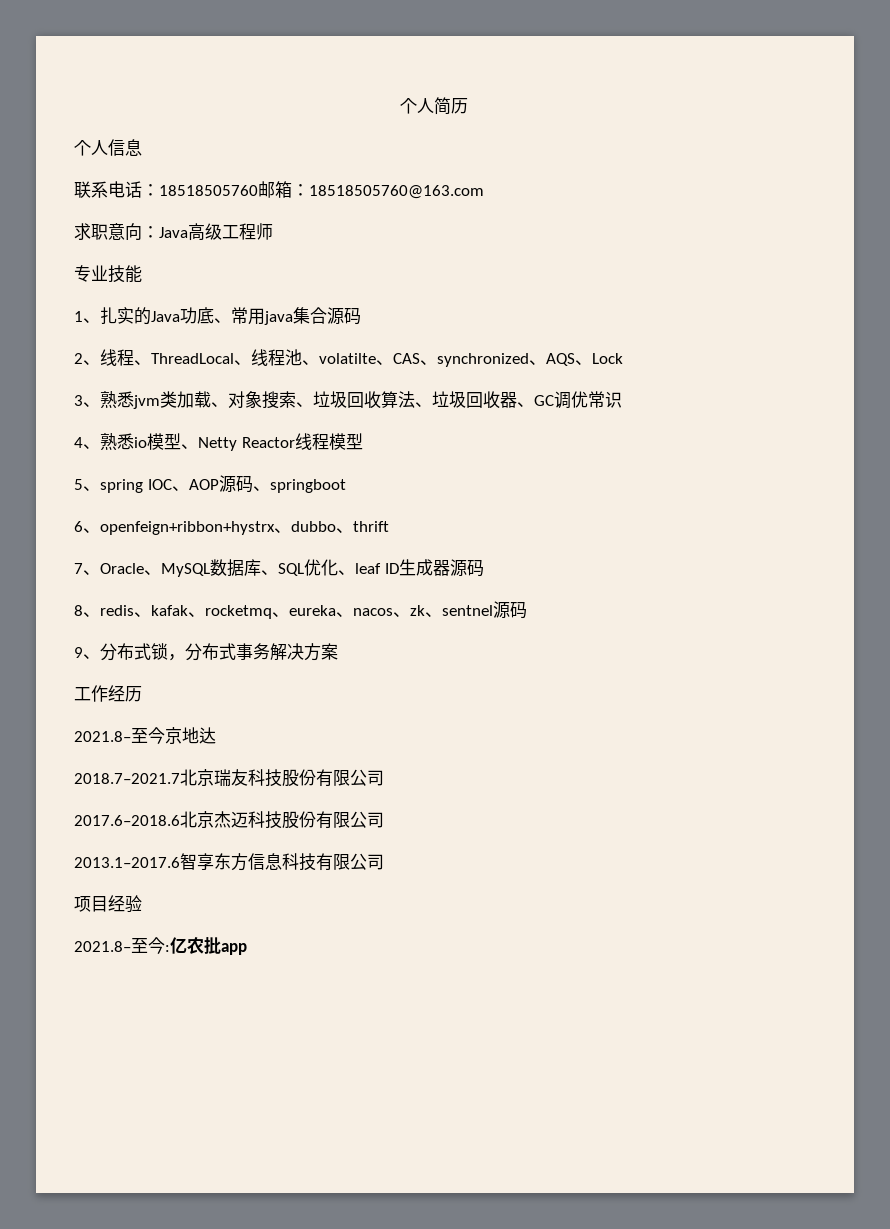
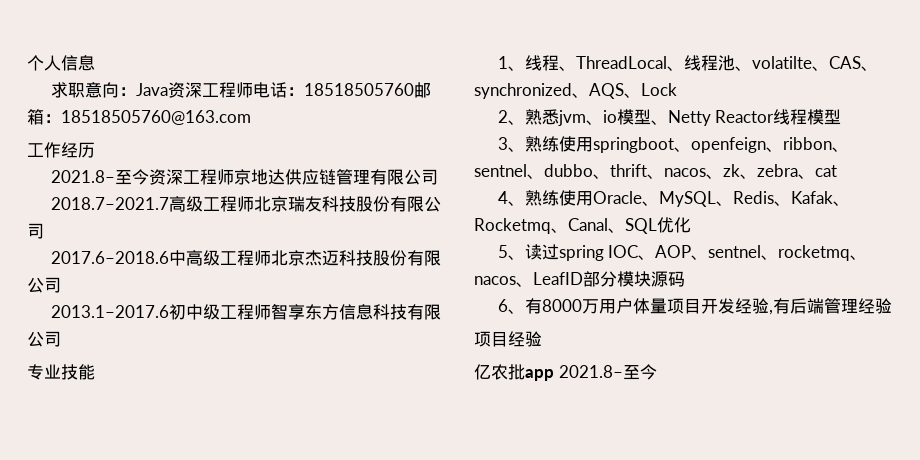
- 个人简历
- 联系电话：18518505760邮箱：18518505760@163.com
+ 求职意向：Java资深工程师电话：18518505760邮箱：18518505760@163.com
- 求职意向：Java高级工程师
+ 工作经历
+ 2021.8–至今资深工程师京地达供应链管理有限公司
+ 2018.7–2021.7高级工程师北京瑞友科技股份有限公司
+ 2017.6–2018.6中高级工程师北京杰迈科技股份有限公司
+ 2013.1–2017.6初中级工程师智享东方信息科技有限公司
  专业技能
- 1、扎实的Java功底、常用java集合源码
- 2、线程、ThreadLocal、线程池、volatilte、CAS、synchronized、AQS、Lock
+ 1、线程、ThreadLocal、线程池、volatilte、CAS、synchronized、AQS、Lock
- 3、熟悉jvm类加载、对象搜索、垃圾回收算法、垃圾回收器、GC调优常识
- 4、熟悉io模型、Netty Reactor线程模型
+ 2、熟悉jvm、io模型、Netty Reactor线程模型
- 5、spring IOC、AOP源码、springboot
- 6、openfeign+ribbon+hystrx、dubbo、thrift
- 7、Oracle、MySQL数据库、SQL优化、leaf ID生成器源码
- 8、redis、kafak、rocketmq、eureka、nacos、zk、sentnel源码
- 9、分布式锁，分布式事务解决方案
- 工作经历
- 2021.8–至今京地达
- 2018.7–2021.7北京瑞友科技股份有限公司
- 2017.6–2018.6北京杰迈科技股份有限公司
- 2013.1–2017.6智享东方信息科技有限公司
+ 3、熟练使用springboot、openfeign、ribbon、sentnel、dubbo、thrift、nacos、zk、zebra、cat
+ 4、熟练使用Oracle、MySQL、Redis、Kafak、Rocketmq、Canal、SQL优化
+ 5、读过spring IOC、AOP、sentnel、rocketmq、nacos、LeafID部分模块源码
+ 6、有8000万用户体量项目开发经验,有后端管理经验
- 2021.8–至今:亿农批app
+ 亿农批app 2021.8–至今

